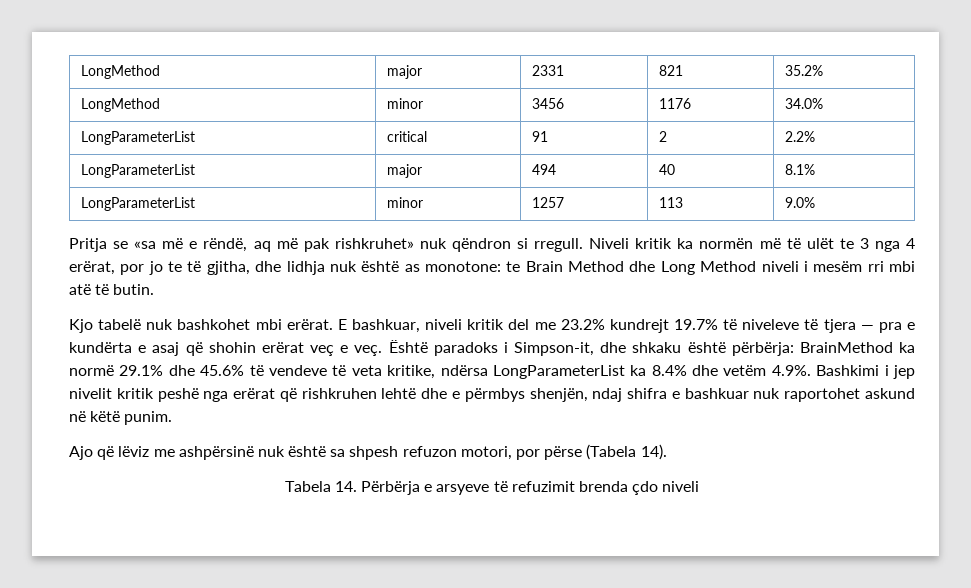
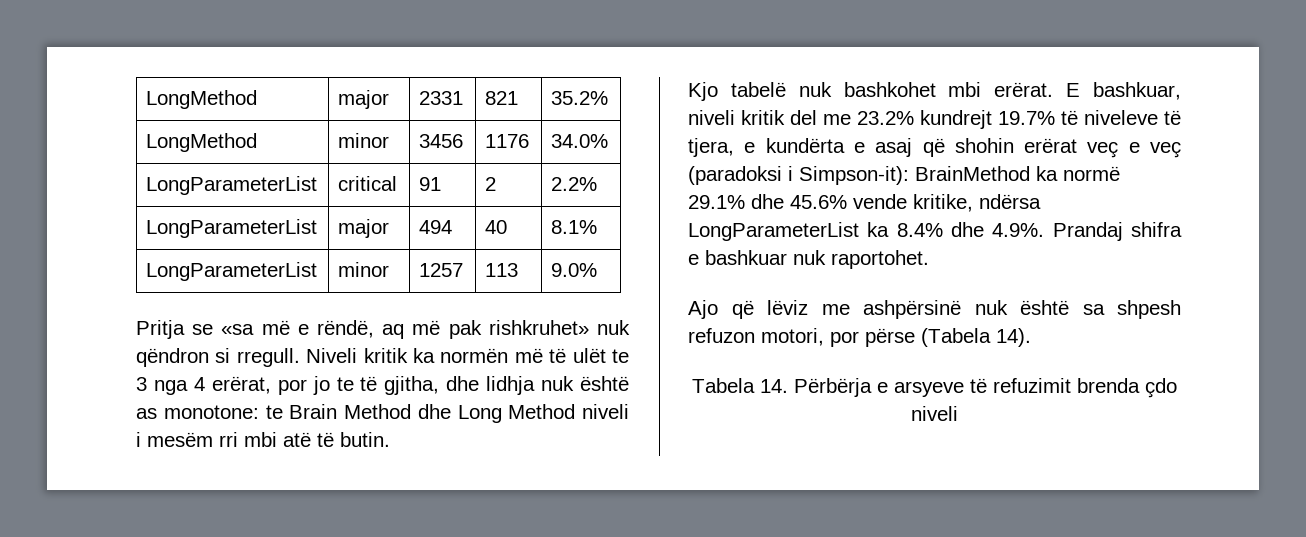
- E bashkuar, niveli kritik del me 23.2% kundrejt 19.7% të niveleve të tjera — pra e kundërta e asaj që shohin erërat veç e veç. Është paradoks i Simpson-it, dhe shkaku është përbërja: BrainMethod ka normë 29.1% dhe 45.6% të vendeve të veta kritike, ndërsa LongParameterList ka 8.4% dhe vetëm 4.9%. Bashkimi i jep nivelit kritik peshë nga erërat që rishkruhen lehtë dhe e përmbys shenjën, ndaj shifra e bashkuar nuk raportohet askund në këtë punim.
+ E bashkuar, niveli kritik del me 23.2% kundrejt 19.7% të niveleve të tjera, e kundërta e asaj që shohin erërat veç e veç (paradoksi i Simpson-it): BrainMethod ka normë 29.1% dhe 45.6% vende kritike, ndërsa LongParameterList ka 8.4% dhe 4.9%. Prandaj shifra e bashkuar nuk raportohet.

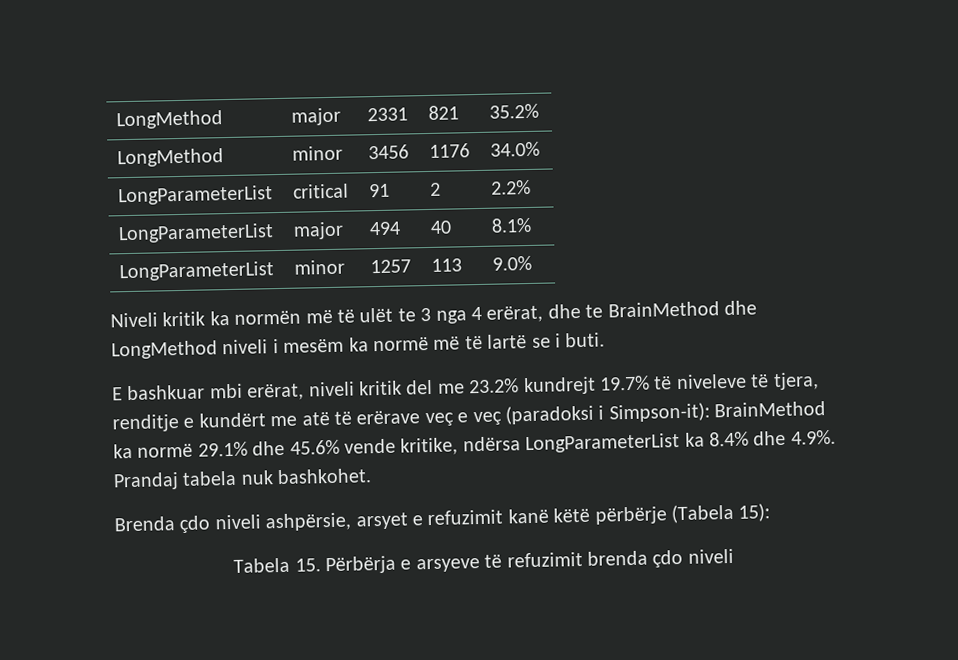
- Pritja se «sa më e rëndë, aq më pak rishkruhet» nuk qëndron si rregull. Niveli kritik ka normën më të ulët te 3 nga 4 erërat, por jo te të gjitha, dhe lidhja nuk është as monotone: te Brain Method dhe Long Method niveli i mesëm rri mbi atë të butin.
- Kjo tabelë nuk bashkohet mbi erërat. E bashkuar, niveli kritik del me 23.2% kundrejt 19.7% të niveleve të tjera, e kundërta e asaj që shohin erërat veç e veç (paradoksi i Simpson-it): BrainMethod ka normë 29.1% dhe 45.6% vende kritike, ndërsa LongParameterList ka 8.4% dhe 4.9%. Prandaj shifra e bashkuar nuk raportohet.
- Ajo që lëviz me ashpërsinë nuk është sa shpesh refuzon motori, por përse (Tabela 14).
+ Niveli kritik ka normën më të ulët te 3 nga 4 erërat, dhe te BrainMethod dhe LongMethod niveli i mesëm ka normë më të lartë se i buti.
+ E bashkuar mbi erërat, niveli kritik del me 23.2% kundrejt 19.7% të niveleve të tjera, renditje e kundërt me atë të erërave veç e veç (paradoksi i Simpson-it): BrainMethod ka normë 29.1% dhe 45.6% vende kritike, ndërsa LongParameterList ka 8.4% dhe 4.9%. Prandaj tabela nuk bashkohet.
+ Brenda çdo niveli ashpërsie, arsyet e refuzimit kanë këtë përbërje (Tabela 15):
- Tabela 14. Përbërja e arsyeve të refuzimit brenda çdo niveli
+ Tabela 15. Përbërja e arsyeve të refuzimit brenda çdo niveli

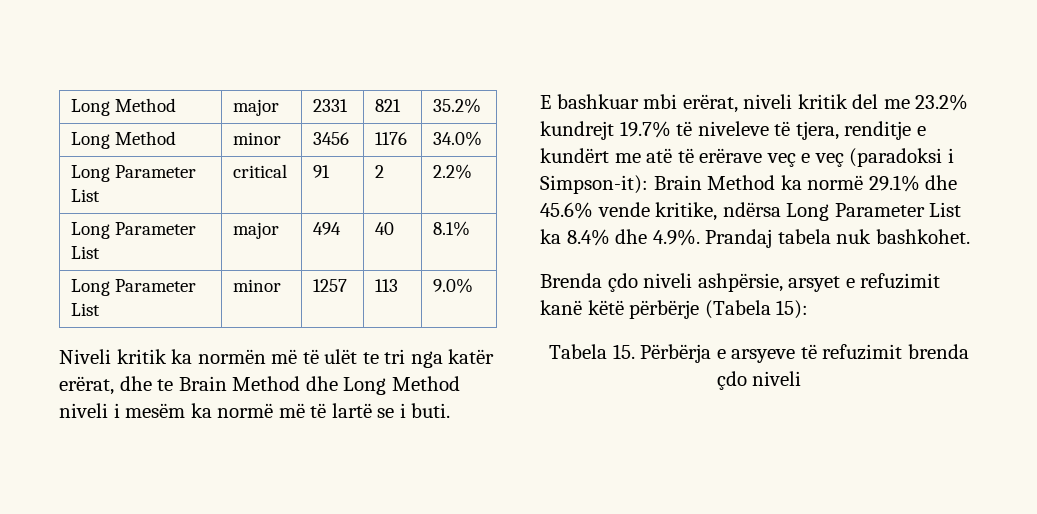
- LongMethod | major | 2331 | 821 | 35.2%
+ Long Method | major | 2331 | 821 | 35.2%
- LongMethod | minor | 3456 | 1176 | 34.0%
+ Long Method | minor | 3456 | 1176 | 34.0%
- LongParameterList | critical | 91 | 2 | 2.2%
+ Long Parameter List | critical | 91 | 2 | 2.2%
- LongParameterList | major | 494 | 40 | 8.1%
+ Long Parameter List | major | 494 | 40 | 8.1%
- LongParameterList | minor | 1257 | 113 | 9.0%
+ Long Parameter List | minor | 1257 | 113 | 9.0%
- Niveli kritik ka normën më të ulët te 3 nga 4 erërat, dhe te BrainMethod dhe LongMethod niveli i mesëm ka normë më të lartë se i buti.
+ Niveli kritik ka normën më të ulët te tri nga katër erërat, dhe te Brain Method dhe Long Method niveli i mesëm ka normë më të lartë se i buti.
- E bashkuar mbi erërat, niveli kritik del me 23.2% kundrejt 19.7% të niveleve të tjera, renditje e kundërt me atë të erërave veç e veç (paradoksi i Simpson-it): BrainMethod ka normë 29.1% dhe 45.6% vende kritike, ndërsa LongParameterList ka 8.4% dhe 4.9%. Prandaj tabela nuk bashkohet.
+ E bashkuar mbi erërat, niveli kritik del me 23.2% kundrejt 19.7% të niveleve të tjera, renditje e kundërt me atë të erërave veç e veç (paradoksi i Simpson-it): Brain Method ka normë 29.1% dhe 45.6% vende kritike, ndërsa Long Parameter List ka 8.4% dhe 4.9%. Prandaj tabela nuk bashkohet.

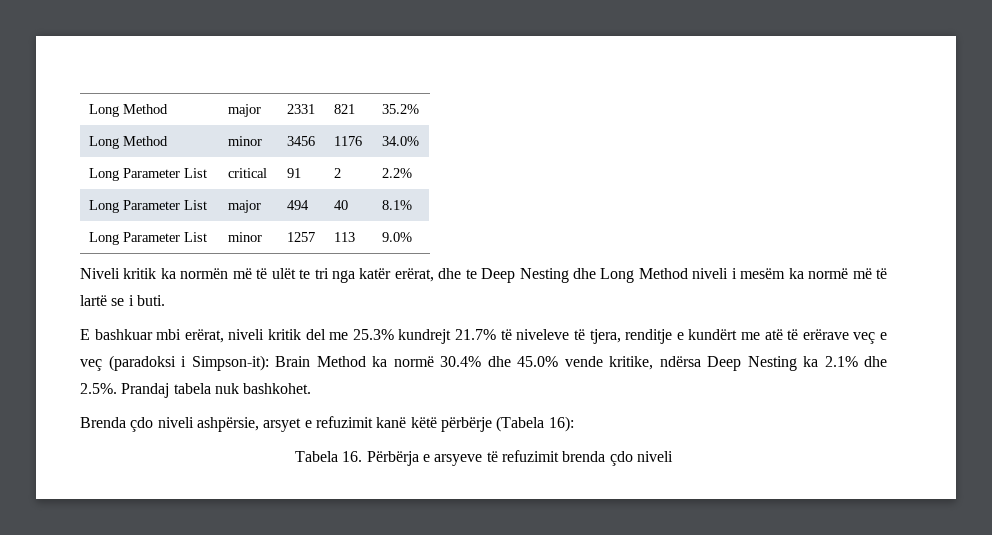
- Niveli kritik ka normën më të ulët te tri nga katër erërat, dhe te Brain Method dhe Long Method niveli i mesëm ka normë më të lartë se i buti.
+ Niveli kritik ka normën më të ulët te tri nga katër erërat, dhe te Deep Nesting dhe Long Method niveli i mesëm ka normë më të lartë se i buti.
- E bashkuar mbi erërat, niveli kritik del me 23.2% kundrejt 19.7% të niveleve të tjera, renditje e kundërt me atë të erërave veç e veç (paradoksi i Simpson-it): Brain Method ka normë 29.1% dhe 45.6% vende kritike, ndërsa Long Parameter List ka 8.4% dhe 4.9%. Prandaj tabela nuk bashkohet.
+ E bashkuar mbi erërat, niveli kritik del me 25.3% kundrejt 21.7% të niveleve të tjera, renditje e kundërt me atë të erërave veç e veç (paradoksi i Simpson-it): Brain Method ka normë 30.4% dhe 45.0% vende kritike, ndërsa Deep Nesting ka 2.1% dhe 2.5%. Prandaj tabela nuk bashkohet.
- Brenda çdo niveli ashpërsie, arsyet e refuzimit kanë këtë përbërje (Tabela 15):
+ Brenda çdo niveli ashpërsie, arsyet e refuzimit kanë këtë përbërje (Tabela 16):
- Tabela 15. Përbërja e arsyeve të refuzimit brenda çdo niveli
+ Tabela 16. Përbërja e arsyeve të refuzimit brenda çdo niveli

